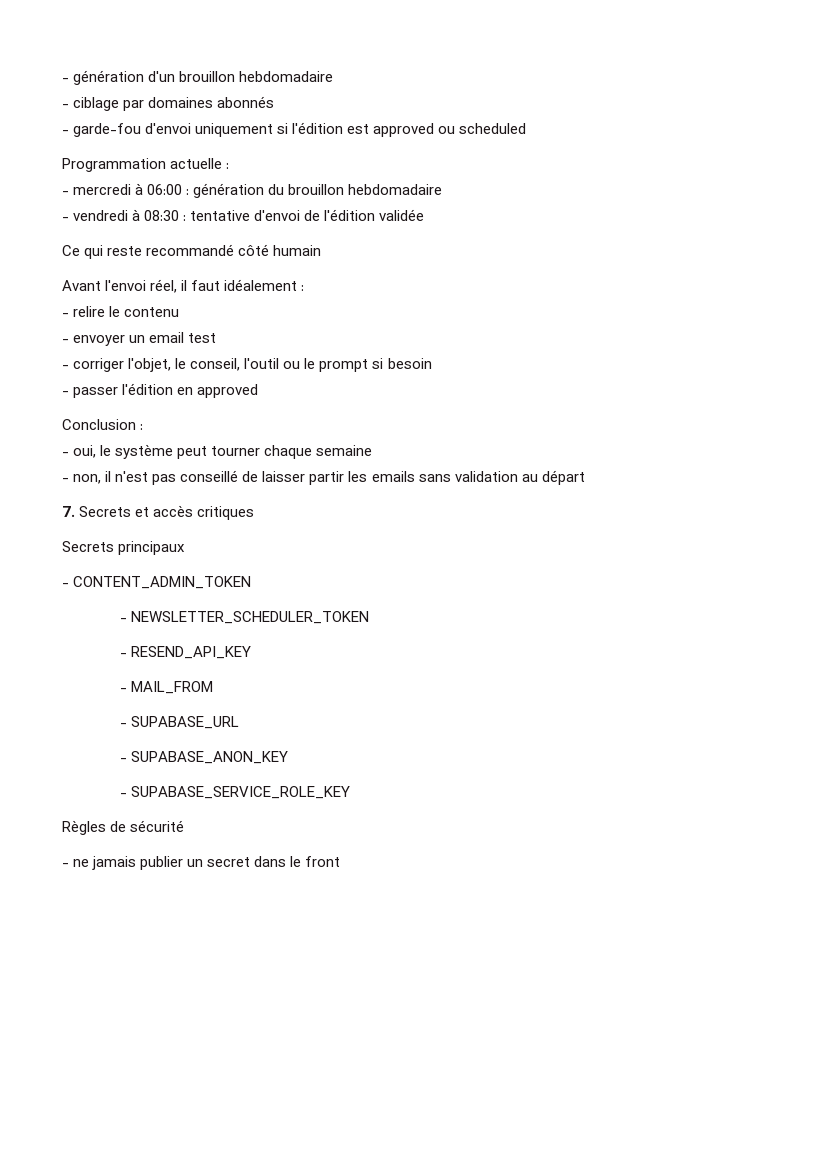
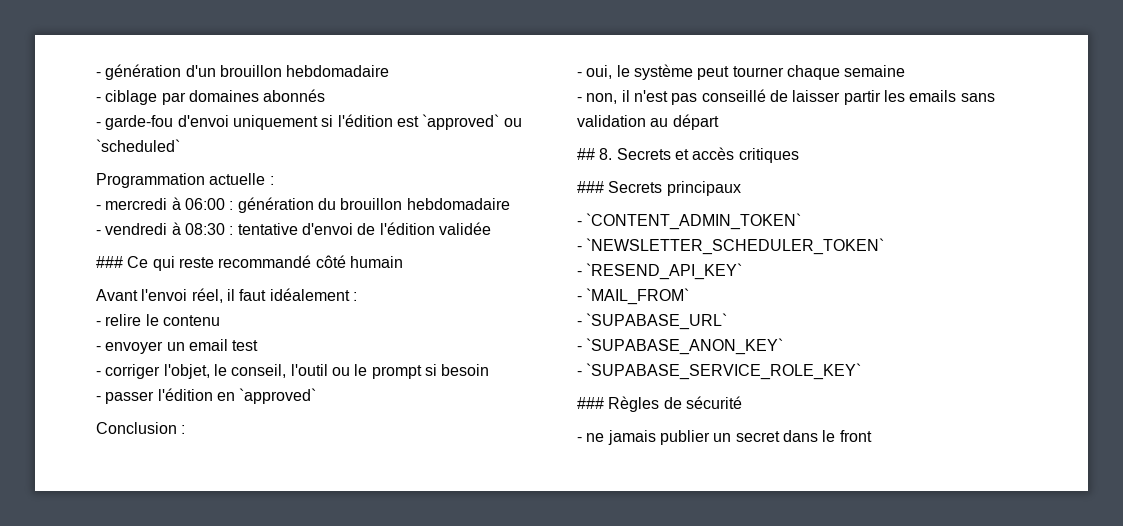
- - garde-fou d'envoi uniquement si l'édition est approved ou scheduled
+ - garde-fou d'envoi uniquement si l'édition est `approved` ou `scheduled`
- Ce qui reste recommandé côté humain
+ ### Ce qui reste recommandé côté humain
- - passer l'édition en approved
+ - passer l'édition en `approved`
- 7. Secrets et accès critiques
+ ## 8. Secrets et accès critiques
- Secrets principaux
+ ### Secrets principaux
- - CONTENT_ADMIN_TOKEN
- - NEWSLETTER_SCHEDULER_TOKEN
- - RESEND_API_KEY
- - MAIL_FROM
- - SUPABASE_URL
- - SUPABASE_ANON_KEY
- - SUPABASE_SERVICE_ROLE_KEY
- Règles de sécurité
+ - `CONTENT_ADMIN_TOKEN`
+ - `NEWSLETTER_SCHEDULER_TOKEN`
+ - `RESEND_API_KEY`
+ - `MAIL_FROM`
+ - `SUPABASE_URL`
+ - `SUPABASE_ANON_KEY`
+ - `SUPABASE_SERVICE_ROLE_KEY`
+ ### Règles de sécurité

